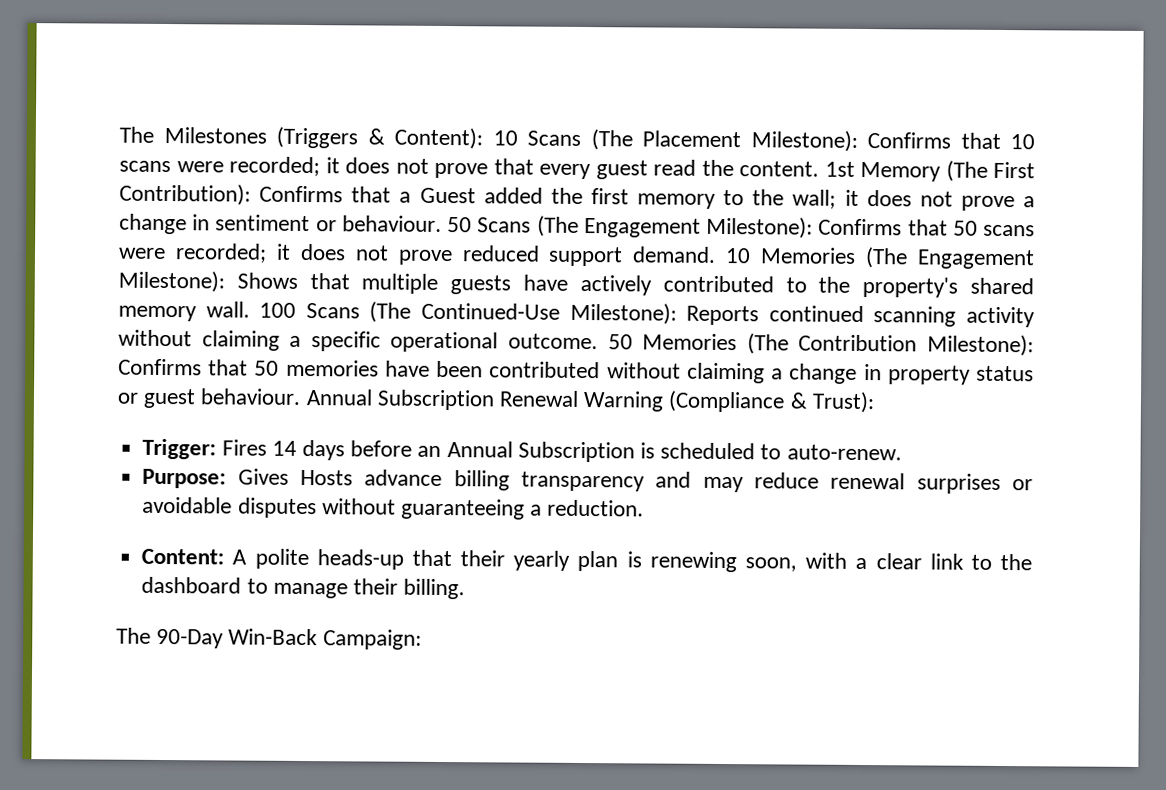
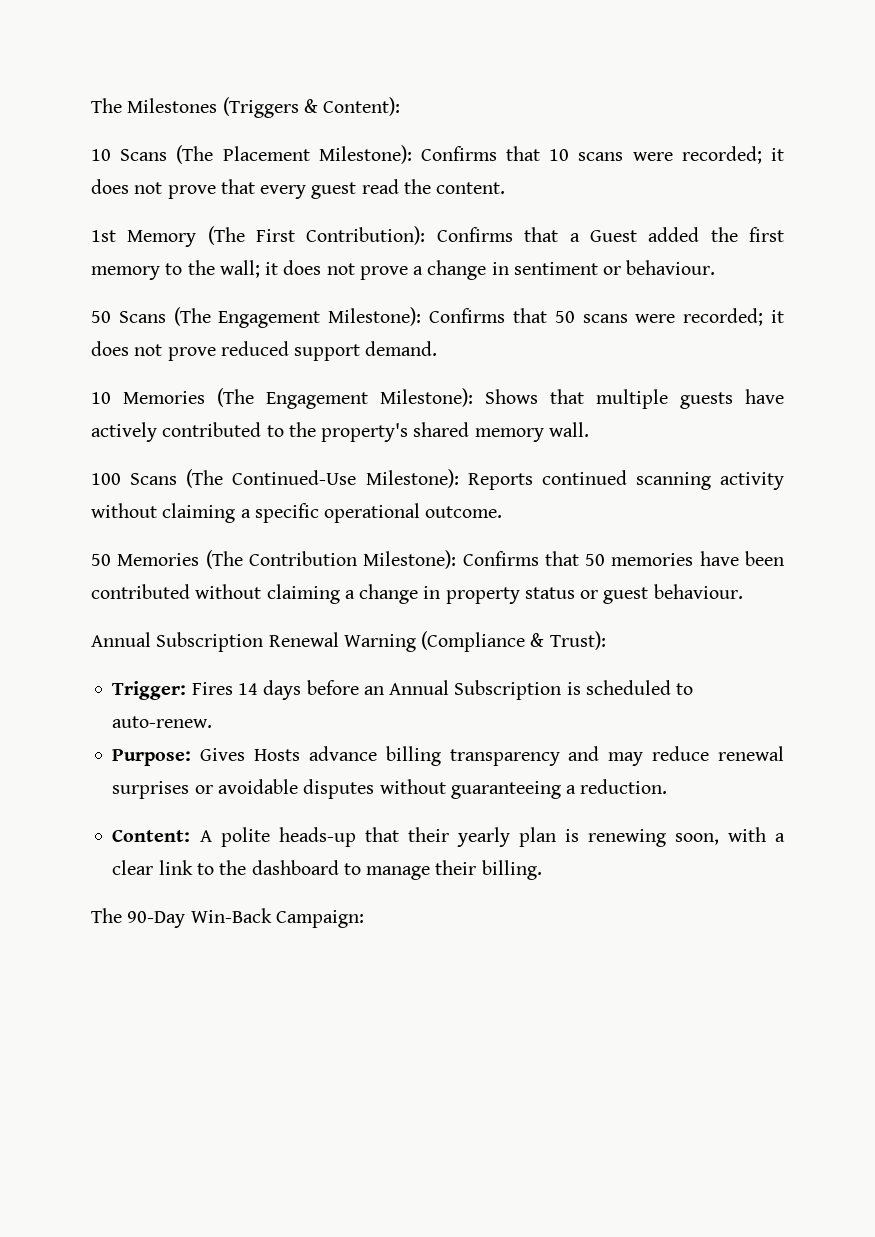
- The Milestones (Triggers & Content): 10 Scans (The Placement Milestone):
+ The Milestones (Triggers & Content):
+ 10 Scans (The Placement Milestone):
- it does not prove that every guest read the content. 1st Memory (The First Contribution):
+ it does not prove that every guest read the content.
+ 1st Memory (The First Contribution):
- it does not prove a change in sentiment or behaviour. 50 Scans (The Engagement Milestone):
+ it does not prove a change in sentiment or behaviour.
+ 50 Scans (The Engagement Milestone):
- it does not prove reduced support demand. 10 Memories (The Engagement Milestone):
+ it does not prove reduced support demand.
+ 10 Memories (The Engagement Milestone):
- Shows that multiple guests have actively contributed to the property's shared memory wall. 100 Scans (The Continued-Use Milestone):
+ Shows that multiple guests have actively contributed to the property's shared memory wall.
+ 100 Scans (The Continued-Use Milestone):
- Reports continued scanning activity without claiming a specific operational outcome. 50 Memories (The Contribution Milestone):
+ Reports continued scanning activity without claiming a specific operational outcome.
+ 50 Memories (The Contribution Milestone):
- Confirms that 50 memories have been contributed without claiming a change in property status or guest behaviour. Annual Subscription Renewal Warning (Compliance & Trust):
+ Confirms that 50 memories have been contributed without claiming a change in property status or guest behaviour.
+ Annual Subscription Renewal Warning (Compliance & Trust):

